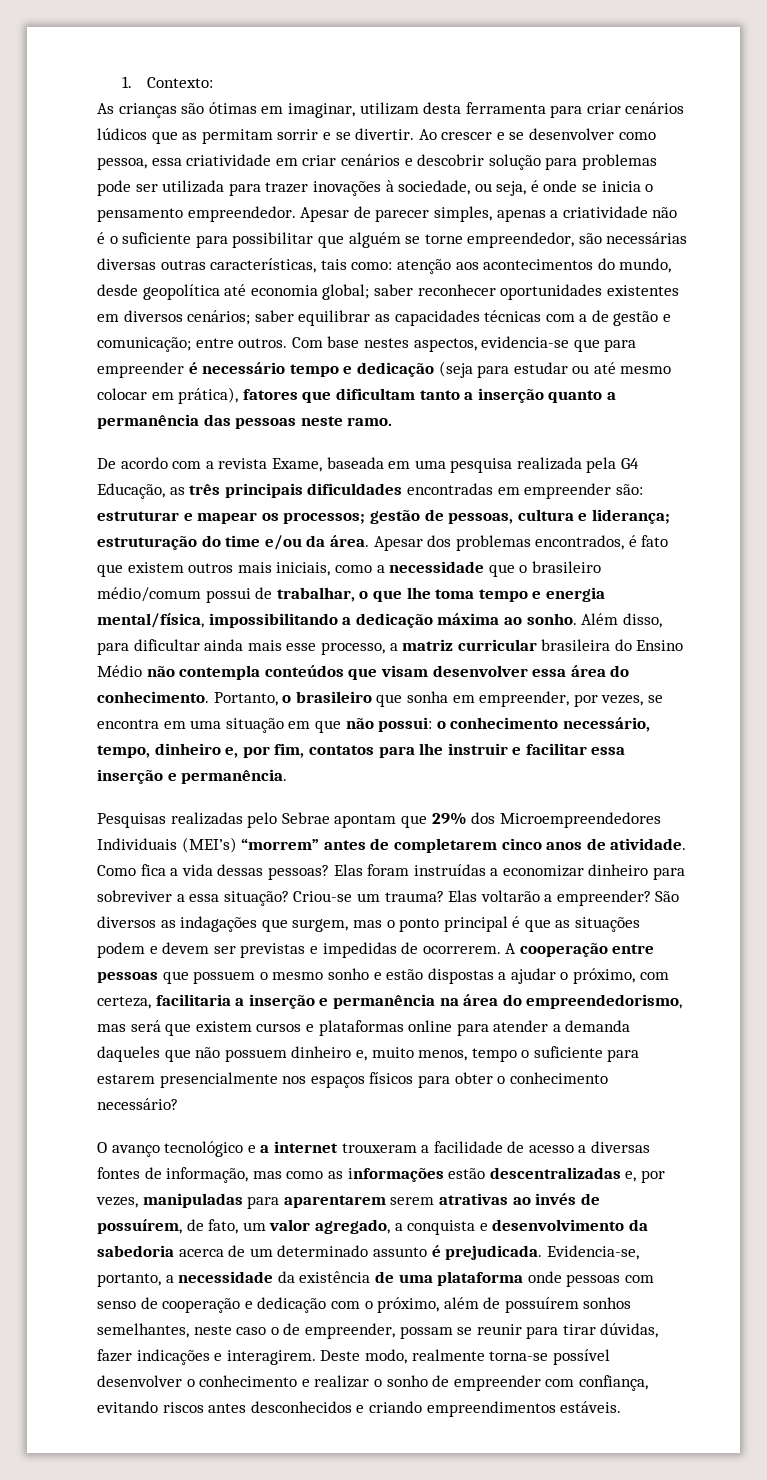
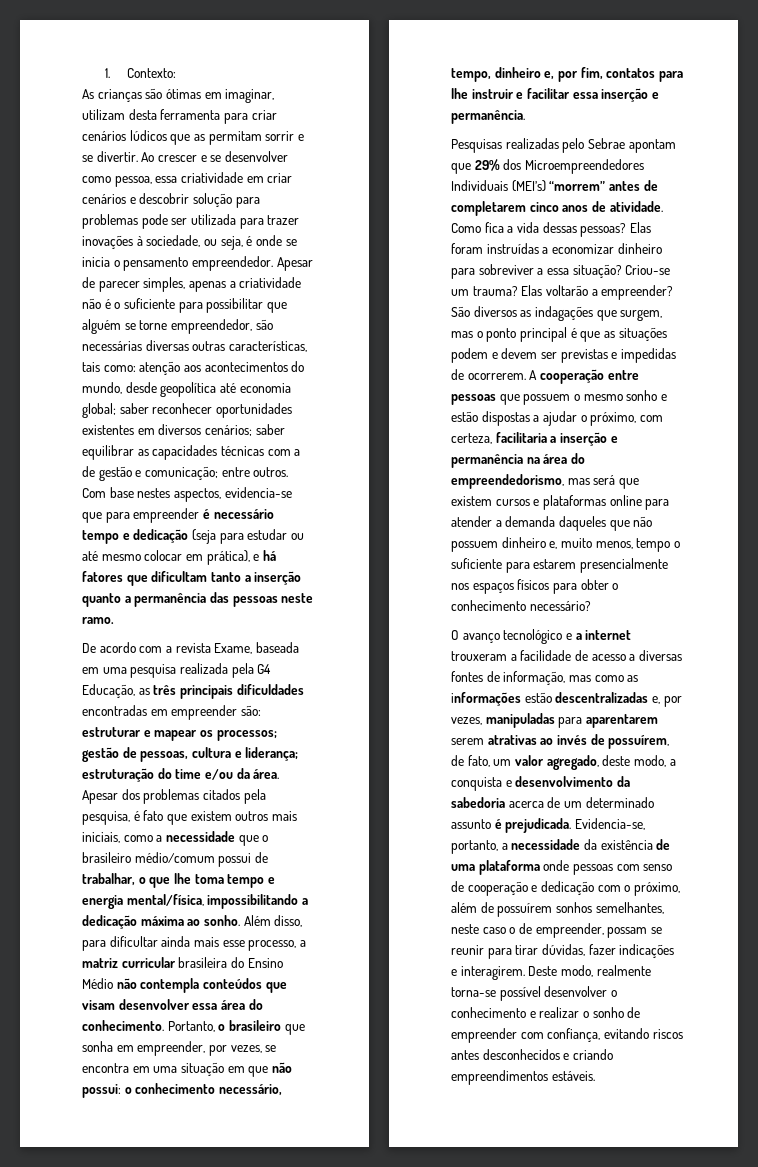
- Com base nestes aspectos, evidencia-se que para empreender é necessário tempo e dedicação (seja para estudar ou até mesmo colocar em prática), fatores que dificultam tanto a inserção quanto a permanência das pessoas neste ramo.
+ Com base nestes aspectos, evidencia-se que para empreender é necessário tempo e dedicação (seja para estudar ou até mesmo colocar em prática), e há fatores que dificultam tanto a inserção quanto a permanência das pessoas neste ramo.
- Apesar dos problemas encontrados, é fato que existem outros mais iniciais, como a necessidade que o brasileiro médio/comum possui de trabalhar, o que lhe toma tempo e energia mental/física, impossibilitando a dedicação máxima ao sonho.
+ Apesar dos problemas citados pela pesquisa, é fato que existem outros mais iniciais, como a necessidade que o brasileiro médio/comum possui de trabalhar, o que lhe toma tempo e energia mental/física, impossibilitando a dedicação máxima ao sonho.
- O avanço tecnológico e a internet trouxeram a facilidade de acesso a diversas fontes de informação, mas como as informações estão descentralizadas e, por vezes, manipuladas para aparentarem serem atrativas ao invés de possuírem, de fato, um valor agregado, a conquista e desenvolvimento da sabedoria acerca de um determinado assunto é prejudicada.
+ O avanço tecnológico e a internet trouxeram a facilidade de acesso a diversas fontes de informação, mas como as informações estão descentralizadas e, por vezes, manipuladas para aparentarem serem atrativas ao invés de possuírem, de fato, um valor agregado, deste modo, a conquista e desenvolvimento da sabedoria acerca de um determinado assunto é prejudicada.

